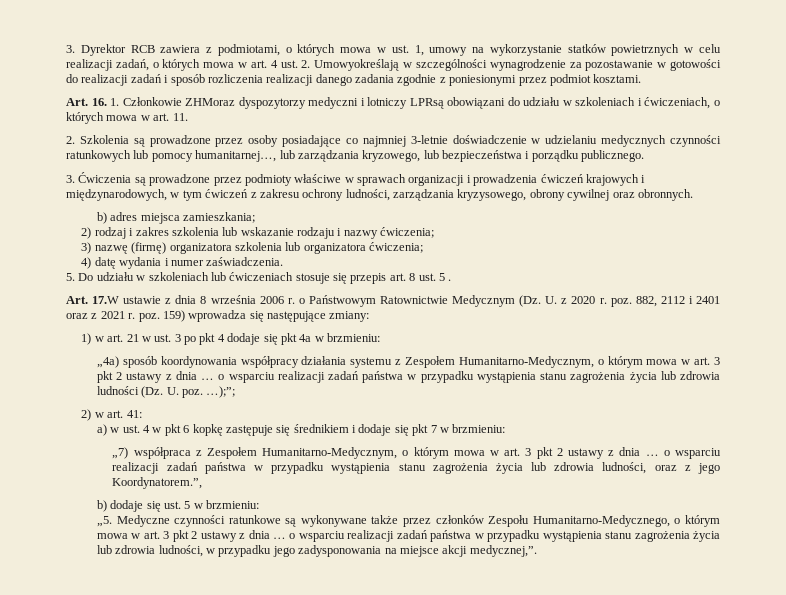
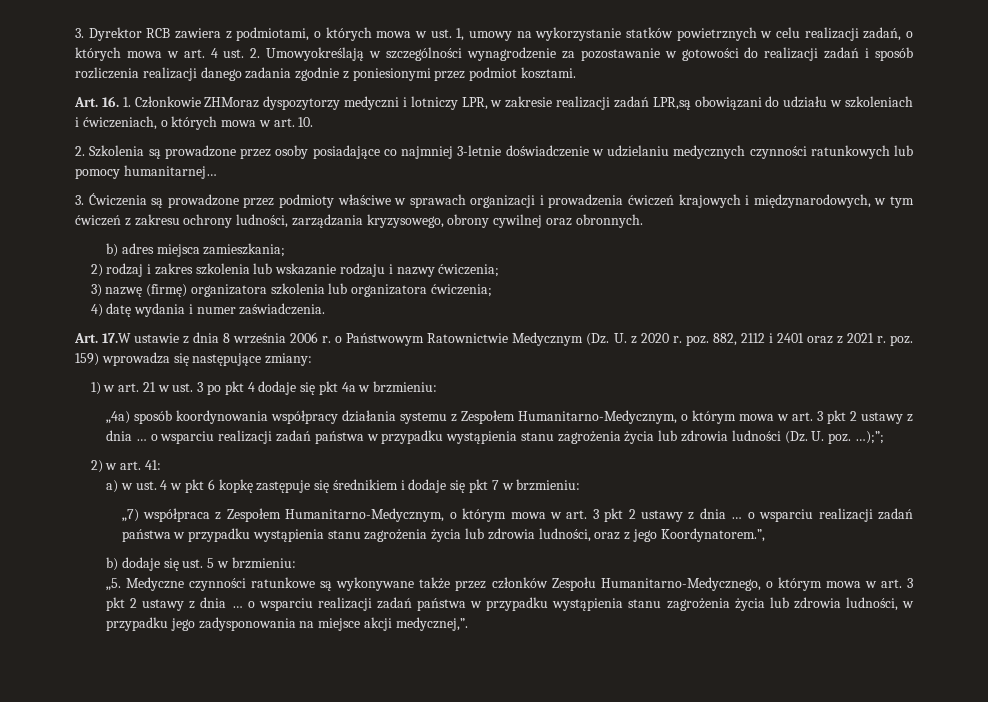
- Art. 16. 1. Członkowie ZHMoraz dyspozytorzy medyczni i lotniczy LPRsą obowiązani do udziału w szkoleniach i ćwiczeniach, o których mowa w art. 11.
+ Art. 16. 1. Członkowie ZHMoraz dyspozytorzy medyczni i lotniczy LPR, w zakresie realizacji zadań LPR,są obowiązani do udziału w szkoleniach i ćwiczeniach, o których mowa w art. 10.
- 2. Szkolenia są prowadzone przez osoby posiadające co najmniej 3-letnie doświadczenie w udzielaniu medycznych czynności ratunkowych lub pomocy humanitarnej…, lub zarządzania kryzowego, lub bezpieczeństwa i porządku publicznego.
+ 2. Szkolenia są prowadzone przez osoby posiadające co najmniej 3-letnie doświadczenie w udzielaniu medycznych czynności ratunkowych lub pomocy humanitarnej…
- 5. Do udziału w szkoleniach lub ćwiczeniach stosuje się przepis art. 8 ust. 5 .

